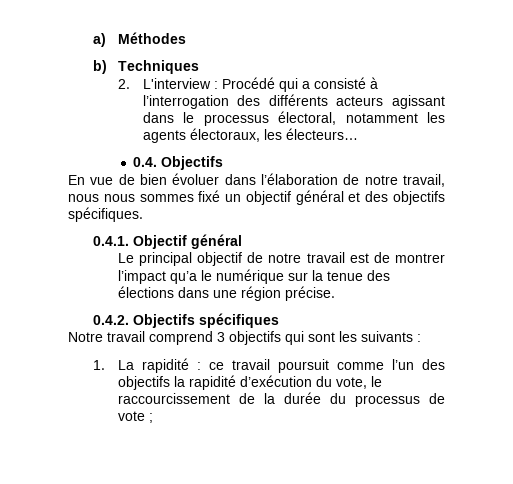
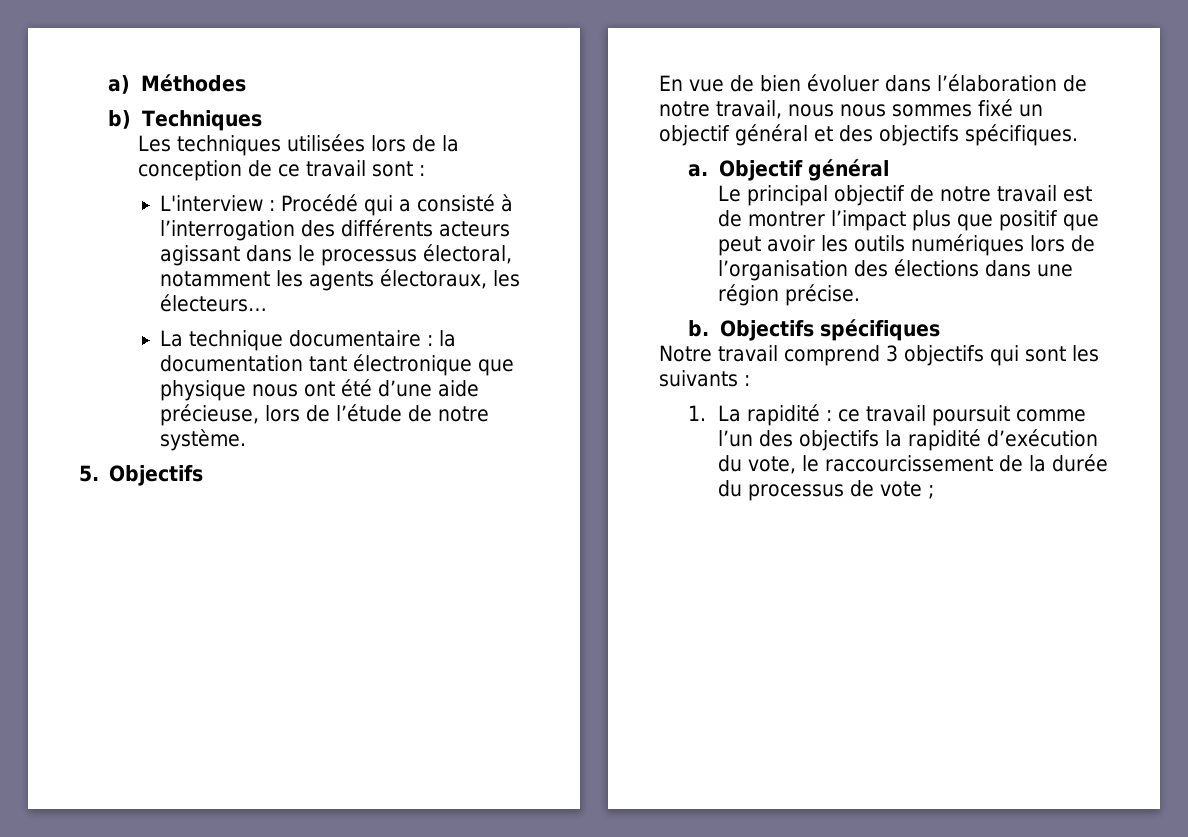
- 2. L'interview : Procédé qui a consisté à l’interrogation des différents acteurs agissant dans le processus électoral, notamment les agents électoraux, les électeurs…
+ Les techniques utilisées lors de la conception de ce travail sont :
+ L'interview : Procédé qui a consisté à l’interrogation des différents acteurs agissant dans le processus électoral, notamment les agents électoraux, les électeurs…
- 0.4. Objectifs
+ La technique documentaire : la documentation tant électronique que physique nous ont été d’une aide précieuse, lors de l’étude de notre système.
+ 5. Objectifs
- 0.4.1. Objectif général
+ a. Objectif général
- Le principal objectif de notre travail est de montrer l’impact qu’a le numérique sur la tenue des élections dans une région précise.
+ Le principal objectif de notre travail est de montrer l’impact plus que positif que peut avoir les outils numériques lors de l’organisation des élections dans une région précise.
- 0.4.2. Objectifs spécifiques
+ b. Objectifs spécifiques

